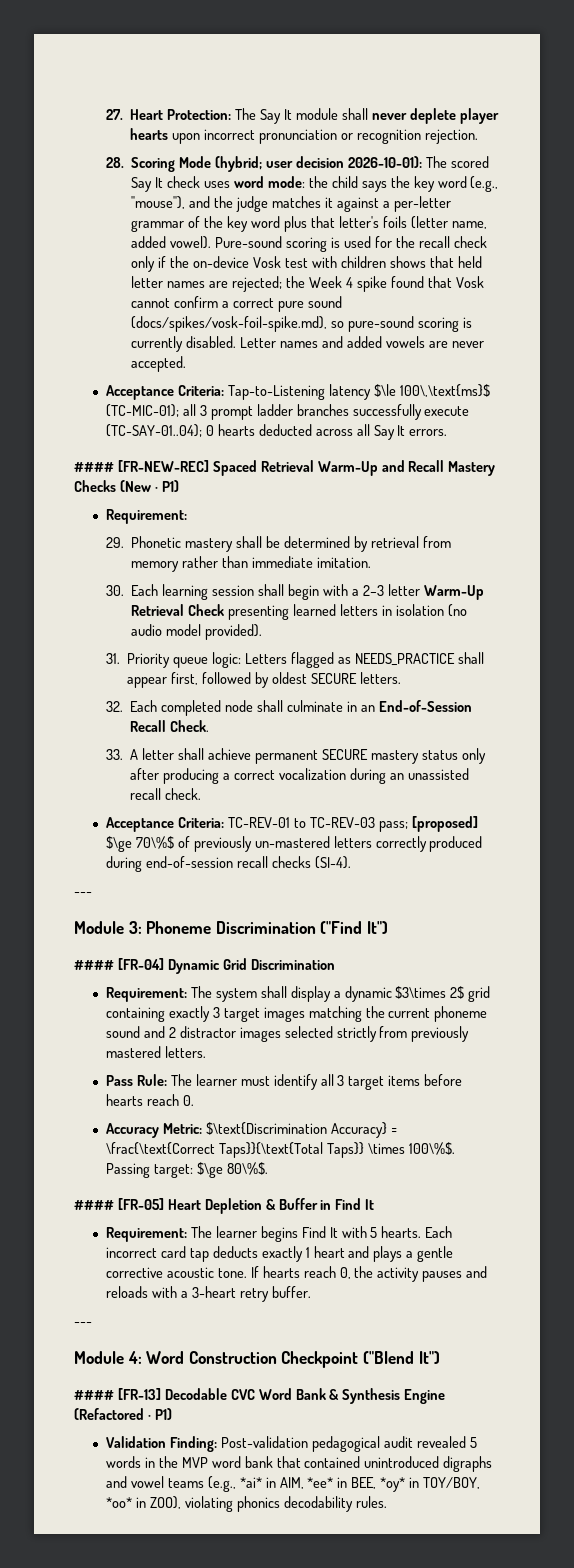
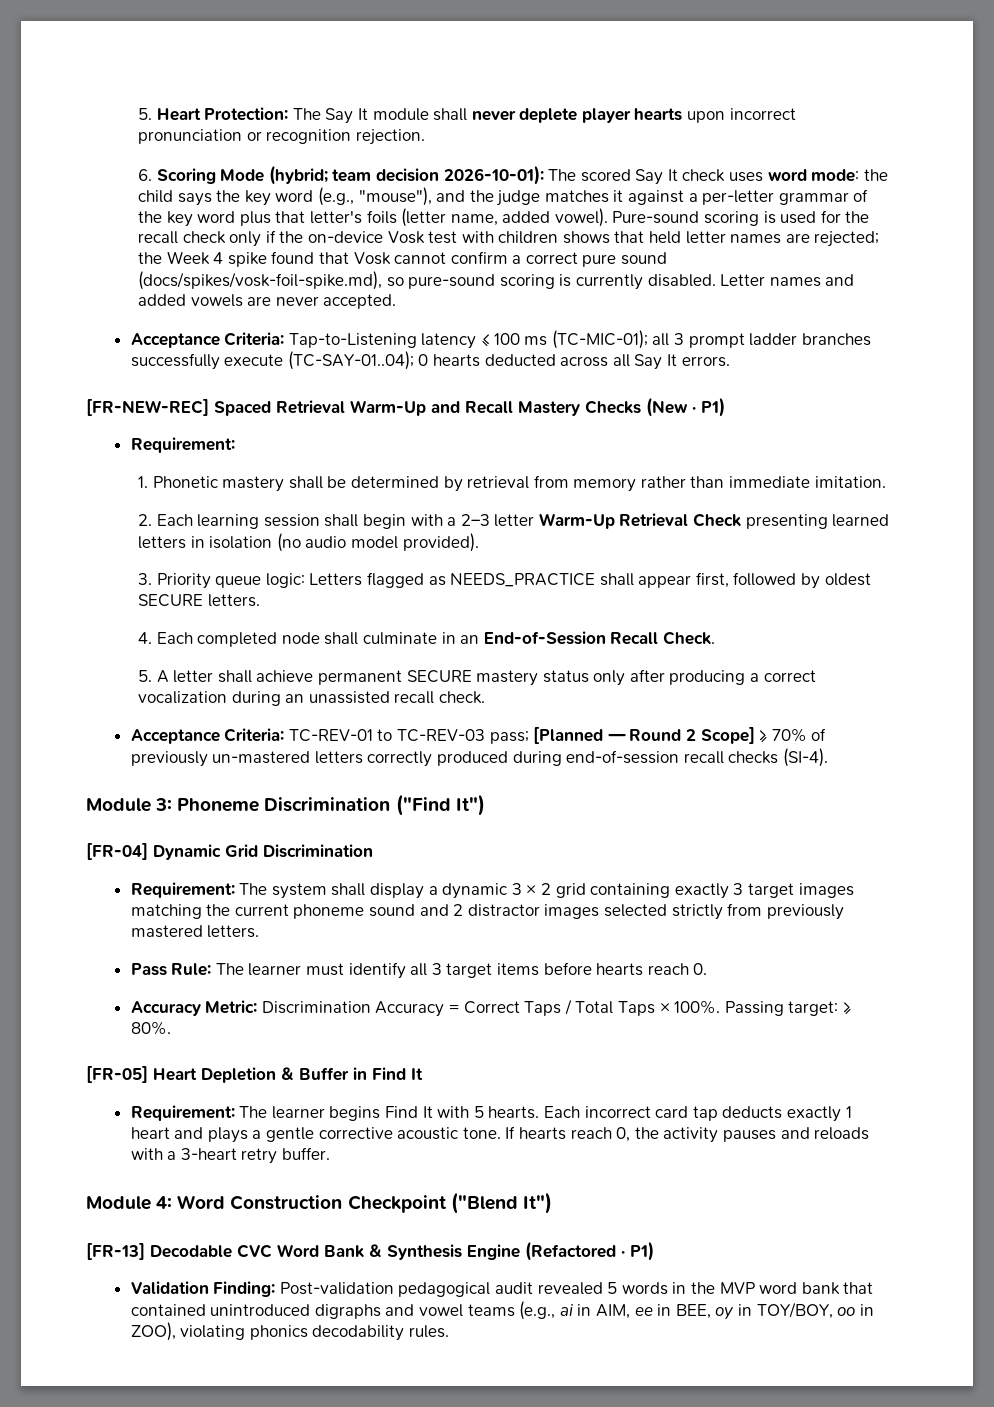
- 27. Heart Protection: The Say It module shall never deplete player hearts upon incorrect pronunciation or recognition rejection.
+ 5. Heart Protection: The Say It module shall never deplete player hearts upon incorrect pronunciation or recognition rejection.
- 28. Scoring Mode (hybrid; user decision 2026-10-01): The scored Say It check uses word mode: the child says the key word (e.g., "mouse"), and the judge matches it against a per-letter grammar of the key word plus that letter's foils (letter name, added vowel).
+ 6. Scoring Mode (hybrid; team decision 2026-10-01): The scored Say It check uses word mode: the child says the key word (e.g., "mouse"), and the judge matches it against a per-letter grammar of the key word plus that letter's foils (letter name, added vowel).
- Acceptance Criteria: Tap-to-Listening latency $\le 100\,\text{ms}$ (TC-MIC-01); all 3 prompt ladder branches successfully execute (TC-SAY-01..04); 0 hearts deducted across all Say It errors.
+ Acceptance Criteria: Tap-to-Listening latency ≤ 100 ms (TC-MIC-01); all 3 prompt ladder branches successfully execute (TC-SAY-01..04); 0 hearts deducted across all Say It errors.
- #### [FR-NEW-REC] Spaced Retrieval Warm-Up and Recall Mastery Checks (New · P1)
+ [FR-NEW-REC] Spaced Retrieval Warm-Up and Recall Mastery Checks (New · P1)
- 29. Phonetic mastery shall be determined by retrieval from memory rather than immediate imitation.
+ 1. Phonetic mastery shall be determined by retrieval from memory rather than immediate imitation.
- 30. Each learning session shall begin with a 2–3 letter Warm-Up Retrieval Check presenting learned letters in isolation (no audio model provided).
+ 2. Each learning session shall begin with a 2–3 letter Warm-Up Retrieval Check presenting learned letters in isolation (no audio model provided).
- 31. Priority queue logic: Letters flagged as NEEDS_PRACTICE shall appear first, followed by oldest SECURE letters.
+ 3. Priority queue logic: Letters flagged as NEEDS_PRACTICE shall appear first, followed by oldest SECURE letters.
- 32. Each completed node shall culminate in an End-of-Session Recall Check.
+ 4. Each completed node shall culminate in an End-of-Session Recall Check.
- 33. A letter shall achieve permanent SECURE mastery status only after producing a correct vocalization during an unassisted recall check.
+ 5. A letter shall achieve permanent SECURE mastery status only after producing a correct vocalization during an unassisted recall check.
- Acceptance Criteria: TC-REV-01 to TC-REV-03 pass; [proposed] $\ge 70\%$ of previously un-mastered letters correctly produced during end-of-session recall checks (SI-4).
- ---
+ Acceptance Criteria: TC-REV-01 to TC-REV-03 pass; [Planned — Round 2 Scope] ≥ 70% of previously un-mastered letters correctly produced during end-of-session recall checks (SI-4).
- #### [FR-04] Dynamic Grid Discrimination
+ [FR-04] Dynamic Grid Discrimination
- Requirement: The system shall display a dynamic $3\times 2$ grid containing exactly 3 target images matching the current phoneme sound and 2 distractor images selected strictly from previously mastered letters.
+ Requirement: The system shall display a dynamic 3 × 2 grid containing exactly 3 target images matching the current phoneme sound and 2 distractor images selected strictly from previously mastered letters.
- Accuracy Metric: $\text{Discrimination Accuracy} = \frac{\text{Correct Taps}}{\text{Total Taps}} \times 100\%$. Passing target: $\ge 80\%$.
- #### [FR-05] Heart Depletion & Buffer in Find It
+ Accuracy Metric: Discrimination Accuracy = Correct Taps / Total Taps × 100%. Passing target: ≥ 80%.
+ [FR-05] Heart Depletion & Buffer in Find It
  If hearts reach 0, the activity pauses and reloads with a 3-heart retry buffer.
- ---
- #### [FR-13] Decodable CVC Word Bank & Synthesis Engine (Refactored · P1)
+ [FR-13] Decodable CVC Word Bank & Synthesis Engine (Refactored · P1)
- Validation Finding: Post-validation pedagogical audit revealed 5 words in the MVP word bank that contained unintroduced digraphs and vowel teams (e.g., *ai* in AIM, *ee* in BEE, *oy* in TOY/BOY, *oo* in ZOO), violating phonics decodability rules.
+ Validation Finding: Post-validation pedagogical audit revealed 5 words in the MVP word bank that contained unintroduced digraphs and vowel teams (e.g., ai in AIM, ee in BEE, oy in TOY/BOY, oo in ZOO), violating phonics decodability rules.

